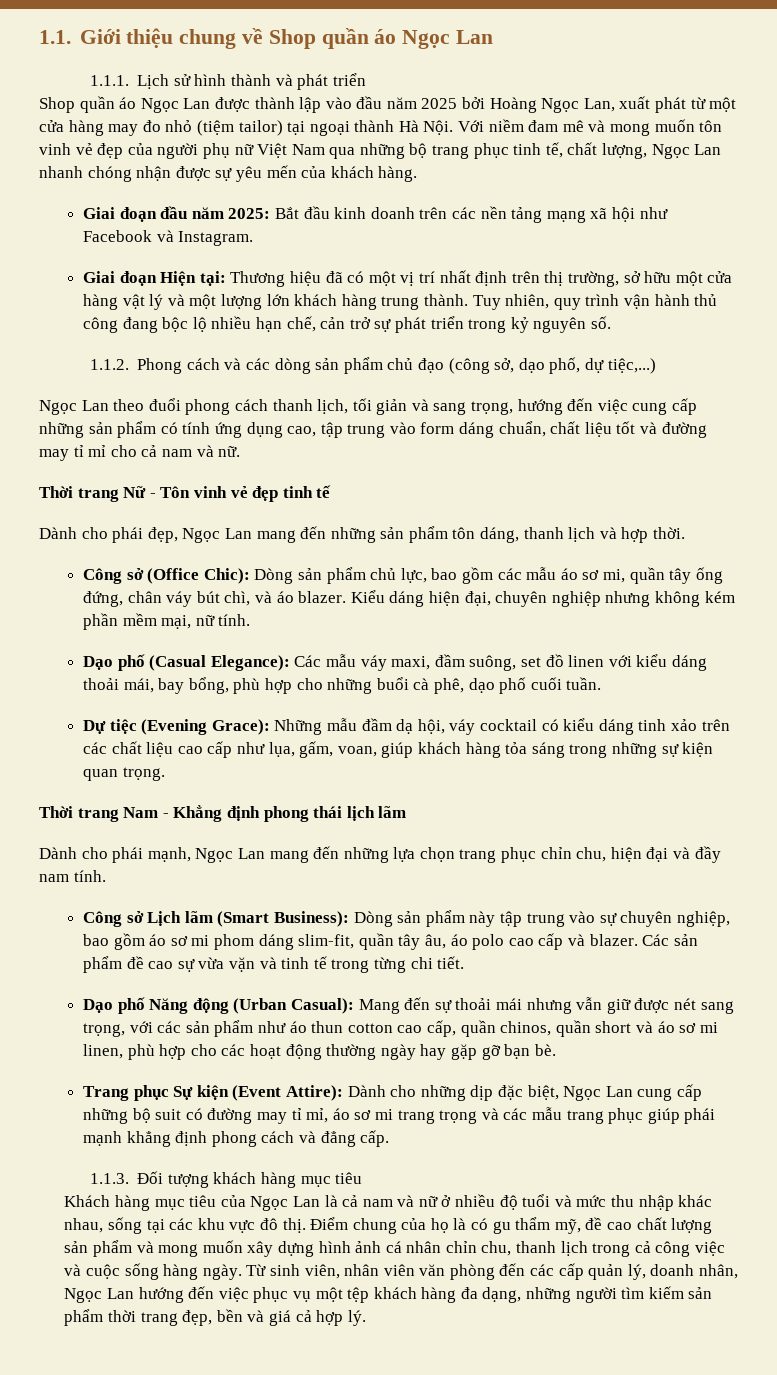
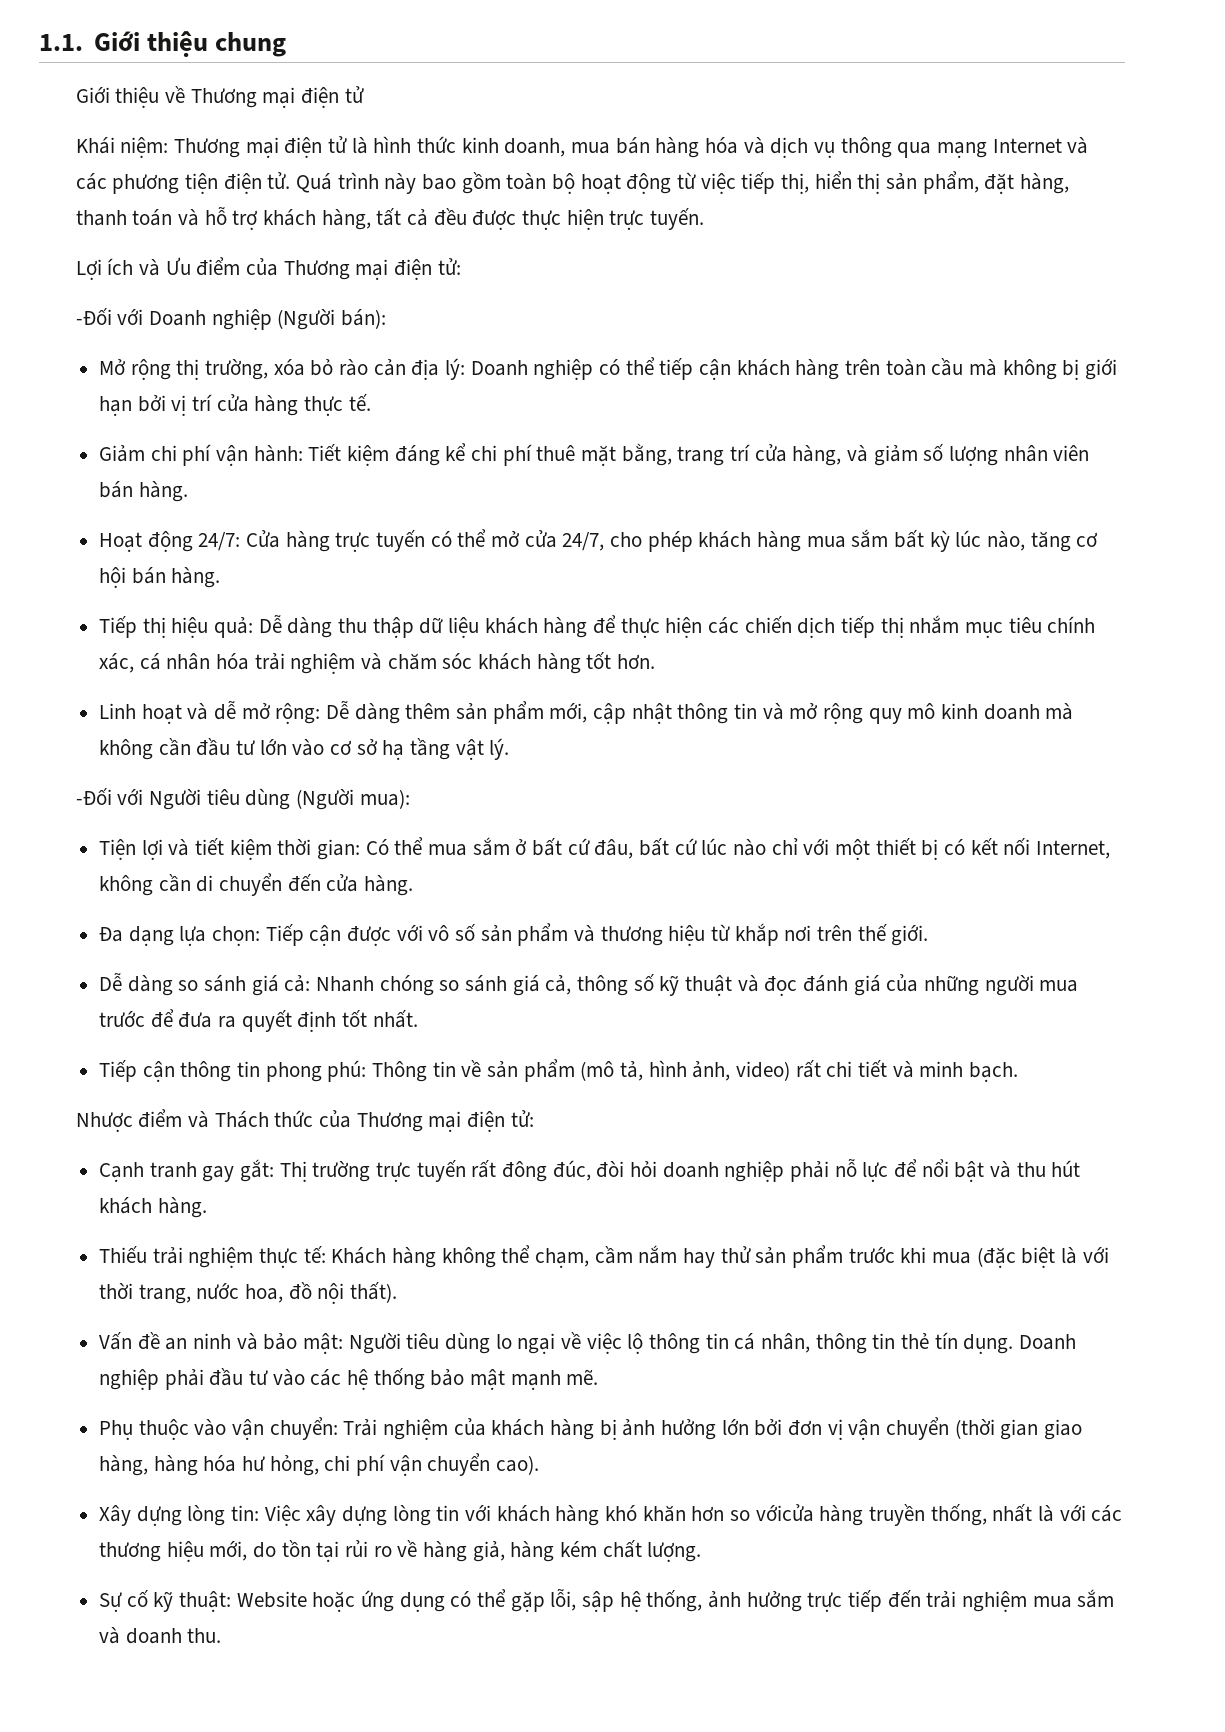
- 1.1. Giới thiệu chung về Shop quần áo Ngọc Lan
- 1.1.1. Lịch sử hình thành và phát triển
- Shop quần áo Ngọc Lan được thành lập vào đầu năm 2025 bởi Hoàng Ngọc Lan, xuất phát từ một cửa hàng may đo nhỏ (tiệm tailor) tại ngoại thành Hà Nội. Với niềm đam mê và mong muốn tôn vinh vẻ đẹp của người phụ nữ Việt Nam qua những bộ trang phục tinh tế, chất lượng, Ngọc Lan nhanh chóng nhận được sự yêu mến của khách hàng.
- Giai đoạn đầu năm 2025: Bắt đầu kinh doanh trên các nền tảng mạng xã hội như Facebook và Instagram.
- Giai đoạn Hiện tại: Thương hiệu đã có một vị trí nhất định trên thị trường, sở hữu một cửa hàng vật lý và một lượng lớn khách hàng trung thành. Tuy nhiên, quy trình vận hành thủ công đang bộc lộ nhiều hạn chế, cản trở sự phát triển trong kỷ nguyên số.
- 1.1.2. Phong cách và các dòng sản phẩm chủ đạo (công sở, dạo phố, dự tiệc,...)
- Ngọc Lan theo đuổi phong cách thanh lịch, tối giản và sang trọng, hướng đến việc cung cấp những sản phẩm có tính ứng dụng cao, tập trung vào form dáng chuẩn, chất liệu tốt và đường may tỉ mỉ cho cả nam và nữ.
- Thời trang Nữ - Tôn vinh vẻ đẹp tinh tế
- Dành cho phái đẹp, Ngọc Lan mang đến những sản phẩm tôn dáng, thanh lịch và hợp thời.
- Công sở (Office Chic): Dòng sản phẩm chủ lực, bao gồm các mẫu áo sơ mi, quần tây ống đứng, chân váy bút chì, và áo blazer. Kiểu dáng hiện đại, chuyên nghiệp nhưng không kém phần mềm mại, nữ tính.
- Dạo phố (Casual Elegance): Các mẫu váy maxi, đầm suông, set đồ linen với kiểu dáng thoải mái, bay bổng, phù hợp cho những buổi cà phê, dạo phố cuối tuần.
- Dự tiệc (Evening Grace): Những mẫu đầm dạ hội, váy cocktail có kiểu dáng tinh xảo trên các chất liệu cao cấp như lụa, gấm, voan, giúp khách hàng tỏa sáng trong những sự kiện quan trọng.
- Thời trang Nam - Khẳng định phong thái lịch lãm
- Dành cho phái mạnh, Ngọc Lan mang đến những lựa chọn trang phục chỉn chu, hiện đại và đầy nam tính.
- Công sở Lịch lãm (Smart Business): Dòng sản phẩm này tập trung vào sự chuyên nghiệp, bao gồm áo sơ mi phom dáng slim-fit, quần tây âu, áo polo cao cấp và blazer. Các sản phẩm đề cao sự vừa vặn và tinh tế trong từng chi tiết.
- Dạo phố Năng động (Urban Casual): Mang đến sự thoải mái nhưng vẫn giữ được nét sang trọng, với các sản phẩm như áo thun cotton cao cấp, quần chinos, quần short và áo sơ mi linen, phù hợp cho các hoạt động thường ngày hay gặp gỡ bạn bè.
- Trang phục Sự kiện (Event Attire): Dành cho những dịp đặc biệt, Ngọc Lan cung cấp những bộ suit có đường may tỉ mỉ, áo sơ mi trang trọng và các mẫu trang phục giúp phái mạnh khẳng định phong cách và đẳng cấp.
- 1.1.3. Đối tượng khách hàng mục tiêu
- Khách hàng mục tiêu của Ngọc Lan là cả nam và nữ ở nhiều độ tuổi và mức thu nhập khác nhau, sống tại các khu vực đô thị. Điểm chung của họ là có gu thẩm mỹ, đề cao chất lượng sản phẩm và mong muốn xây dựng hình ảnh cá nhân chỉn chu, thanh lịch trong cả công việc và cuộc sống hàng ngày. Từ sinh viên, nhân viên văn phòng đến các cấp quản lý, doanh nhân, Ngọc Lan hướng đến việc phục vụ một tệp khách hàng đa dạng, những người tìm kiếm sản phẩm thời trang đẹp, bền và giá cả hợp lý.
+ 1.1. Giới thiệu chung
+ Giới thiệu về Thương mại điện tử
+ Khái niệm: Thương mại điện tử là hình thức kinh doanh, mua bán hàng hóa và dịch vụ thông qua mạng Internet và các phương tiện điện tử. Quá trình này bao gồm toàn bộ hoạt động từ việc tiếp thị, hiển thị sản phẩm, đặt hàng, thanh toán và hỗ trợ khách hàng, tất cả đều được thực hiện trực tuyến.
+ Lợi ích và Ưu điểm của Thương mại điện tử:
+ -Đối với Doanh nghiệp (Người bán):
+ Mở rộng thị trường, xóa bỏ rào cản địa lý: Doanh nghiệp có thể tiếp cận khách hàng trên toàn cầu mà không bị giới hạn bởi vị trí cửa hàng thực tế.
+ Giảm chi phí vận hành: Tiết kiệm đáng kể chi phí thuê mặt bằng, trang trí cửa hàng, và giảm số lượng nhân viên bán hàng.
+ Hoạt động 24/7: Cửa hàng trực tuyến có thể mở cửa 24/7, cho phép khách hàng mua sắm bất kỳ lúc nào, tăng cơ hội bán hàng.
+ Tiếp thị hiệu quả: Dễ dàng thu thập dữ liệu khách hàng để thực hiện các chiến dịch tiếp thị nhắm mục tiêu chính xác, cá nhân hóa trải nghiệm và chăm sóc khách hàng tốt hơn.
+ Linh hoạt và dễ mở rộng: Dễ dàng thêm sản phẩm mới, cập nhật thông tin và mở rộng quy mô kinh doanh mà không cần đầu tư lớn vào cơ sở hạ tầng vật lý.
+ -Đối với Người tiêu dùng (Người mua):
+ Tiện lợi và tiết kiệm thời gian: Có thể mua sắm ở bất cứ đâu, bất cứ lúc nào chỉ với một thiết bị có kết nối Internet, không cần di chuyển đến cửa hàng.
+ Đa dạng lựa chọn: Tiếp cận được với vô số sản phẩm và thương hiệu từ khắp nơi trên thế giới.
+ Dễ dàng so sánh giá cả: Nhanh chóng so sánh giá cả, thông số kỹ thuật và đọc đánh giá của những người mua trước để đưa ra quyết định tốt nhất.
+ Tiếp cận thông tin phong phú: Thông tin về sản phẩm (mô tả, hình ảnh, video) rất chi tiết và minh bạch.
+ Nhược điểm và Thách thức của Thương mại điện tử:
+ Cạnh tranh gay gắt: Thị trường trực tuyến rất đông đúc, đòi hỏi doanh nghiệp phải nỗ lực để nổi bật và thu hút khách hàng.
+ Thiếu trải nghiệm thực tế: Khách hàng không thể chạm, cầm nắm hay thử sản phẩm trước khi mua (đặc biệt là với thời trang, nước hoa, đồ nội thất).
+ Vấn đề an ninh và bảo mật: Người tiêu dùng lo ngại về việc lộ thông tin cá nhân, thông tin thẻ tín dụng. Doanh nghiệp phải đầu tư vào các hệ thống bảo mật mạnh mẽ.
+ Phụ thuộc vào vận chuyển: Trải nghiệm của khách hàng bị ảnh hưởng lớn bởi đơn vị vận chuyển (thời gian giao hàng, hàng hóa hư hỏng, chi phí vận chuyển cao).
+ Xây dựng lòng tin: Việc xây dựng lòng tin với khách hàng khó khăn hơn so vớicửa hàng truyền thống, nhất là với các thương hiệu mới, do tồn tại rủi ro về hàng giả, hàng kém chất lượng.
+ Sự cố kỹ thuật: Website hoặc ứng dụng có thể gặp lỗi, sập hệ thống, ảnh hưởng trực tiếp đến trải nghiệm mua sắm và doanh thu.

